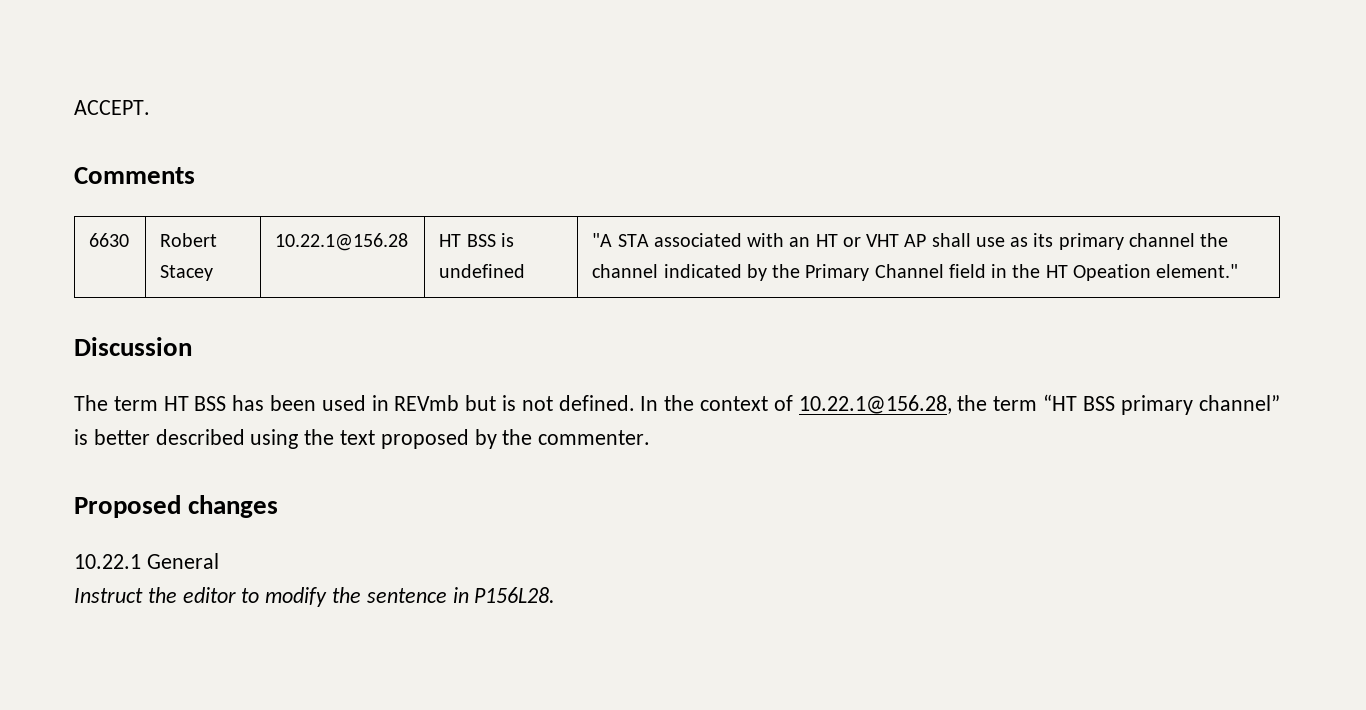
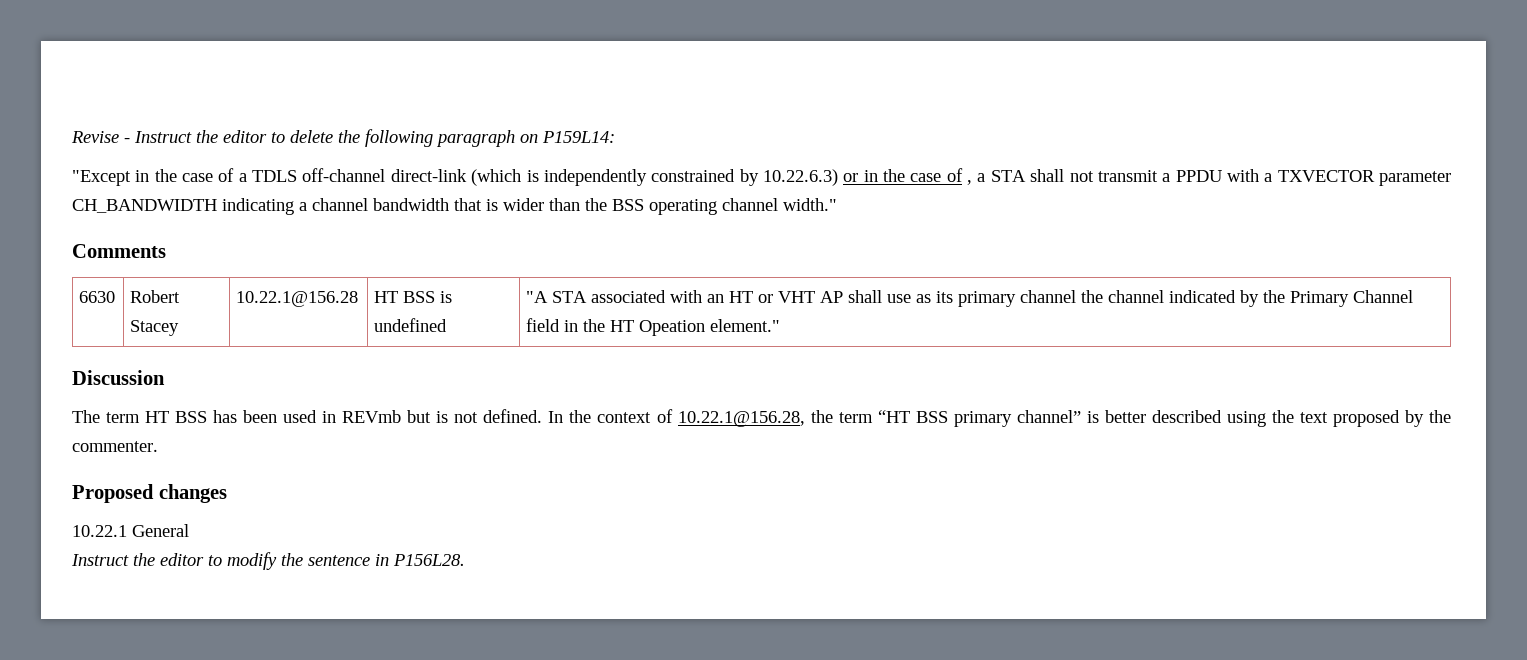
- ACCEPT.
+ Revise - Instruct the editor to delete the following paragraph on P159L14:
+ "Except in the case of a TDLS off-channel direct-link (which is independently constrained by 10.22.6.3) or in the case of , a STA shall not transmit a PPDU with a TXVECTOR parameter CH_BANDWIDTH indicating a channel bandwidth that is wider than the BSS operating channel width."

